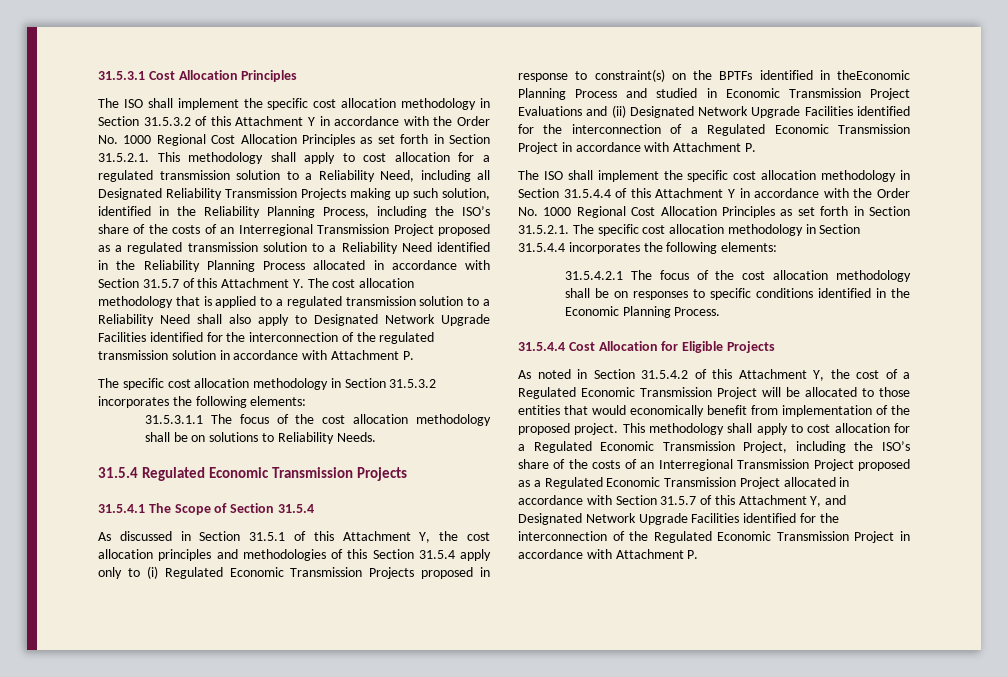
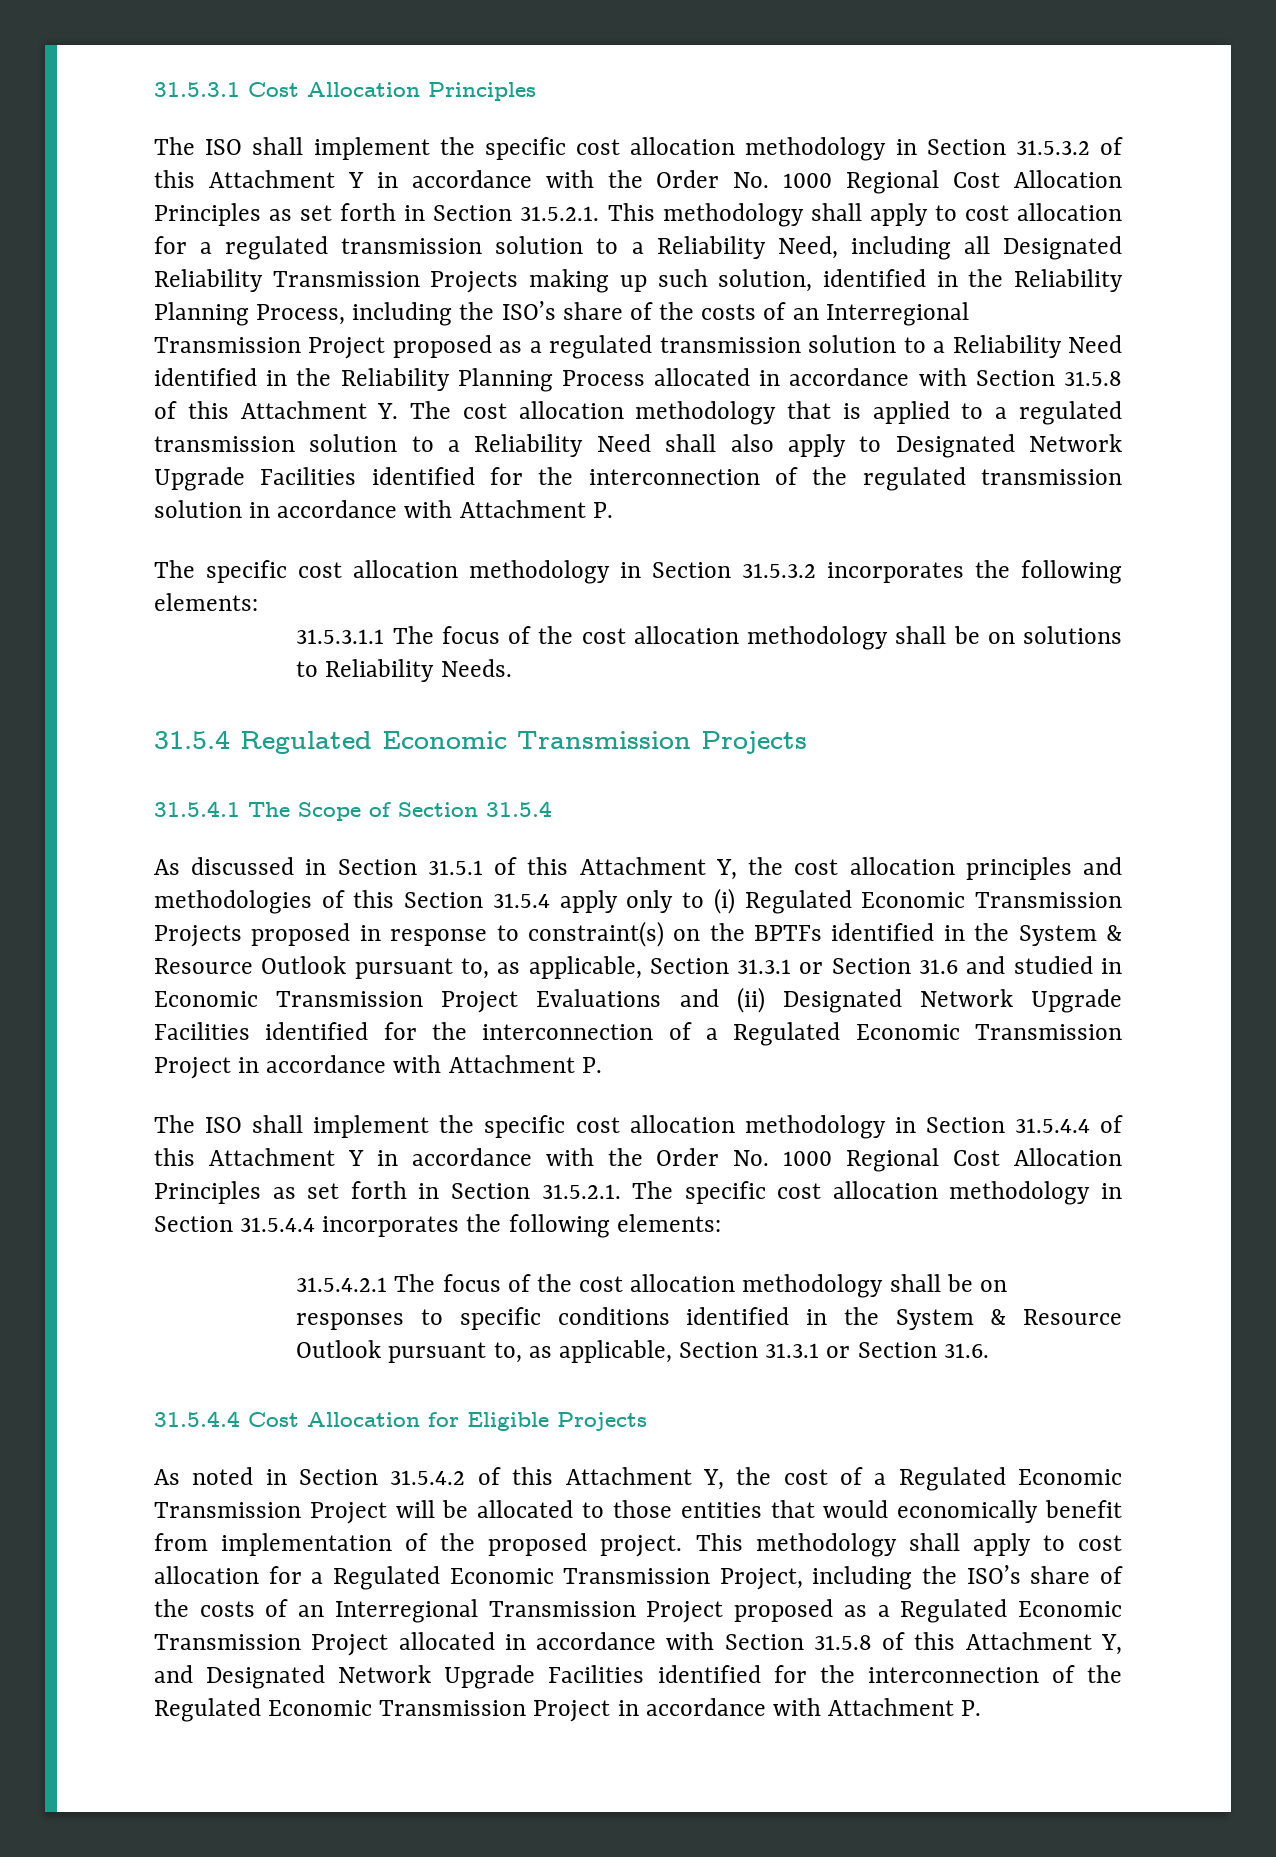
- The ISO shall implement the specific cost allocation methodology in Section 31.5.3.2 of this Attachment Y in accordance with the Order No. 1000 Regional Cost Allocation Principles as set forth in Section 31.5.2.1. This methodology shall apply to cost allocation for a regulated transmission solution to a Reliability Need, including all Designated Reliability Transmission Projects making up such solution, identified in the Reliability Planning Process, including the ISO’s share of the costs of an Interregional Transmission Project proposed as a regulated transmission solution to a Reliability Need identified in the Reliability Planning Process allocated in accordance with Section 31.5.7 of this Attachment Y. The cost allocation methodology that is applied to a regulated transmission solution to a Reliability Need shall also apply to Designated Network Upgrade Facilities identified for the interconnection of the regulated transmission solution in accordance with Attachment P.
+ The ISO shall implement the specific cost allocation methodology in Section 31.5.3.2 of this Attachment Y in accordance with the Order No. 1000 Regional Cost Allocation Principles as set forth in Section 31.5.2.1. This methodology shall apply to cost allocation for a regulated transmission solution to a Reliability Need, including all Designated Reliability Transmission Projects making up such solution, identified in the Reliability Planning Process, including the ISO’s share of the costs of an Interregional Transmission Project proposed as a regulated transmission solution to a Reliability Need identified in the Reliability Planning Process allocated in accordance with Section 31.5.8 of this Attachment Y. The cost allocation methodology that is applied to a regulated transmission solution to a Reliability Need shall also apply to Designated Network Upgrade Facilities identified for the interconnection of the regulated transmission solution in accordance with Attachment P.
- As discussed in Section 31.5.1 of this Attachment Y, the cost allocation principles and methodologies of this Section 31.5.4 apply only to (i) Regulated Economic Transmission Projects proposed in response to constraint(s) on the BPTFs identified in theEconomic Planning Process and studied in Economic Transmission Project Evaluations and (ii) Designated Network Upgrade Facilities identified for the interconnection of a Regulated Economic Transmission Project in accordance with Attachment P.
+ As discussed in Section 31.5.1 of this Attachment Y, the cost allocation principles and methodologies of this Section 31.5.4 apply only to (i) Regulated Economic Transmission Projects proposed in response to constraint(s) on the BPTFs identified in the System & Resource Outlook pursuant to, as applicable, Section 31.3.1 or Section 31.6 and studied in Economic Transmission Project Evaluations and (ii) Designated Network Upgrade Facilities identified for the interconnection of a Regulated Economic Transmission Project in accordance with Attachment P.
- 31.5.4.2.1 The focus of the cost allocation methodology shall be on responses to specific conditions identified in the Economic Planning Process.
+ 31.5.4.2.1 The focus of the cost allocation methodology shall be on responses to specific conditions identified in the System & Resource Outlook pursuant to, as applicable, Section 31.3.1 or Section 31.6.
- This methodology shall apply to cost allocation for a Regulated Economic Transmission Project, including the ISO’s share of the costs of an Interregional Transmission Project proposed as a Regulated Economic Transmission Project allocated in accordance with Section 31.5.7 of this Attachment Y, and Designated Network Upgrade Facilities identified for the interconnection of the Regulated Economic Transmission Project in accordance with Attachment P.
+ This methodology shall apply to cost allocation for a Regulated Economic Transmission Project, including the ISO’s share of the costs of an Interregional Transmission Project proposed as a Regulated Economic Transmission Project allocated in accordance with Section 31.5.8 of this Attachment Y, and Designated Network Upgrade Facilities identified for the interconnection of the Regulated Economic Transmission Project in accordance with Attachment P.

